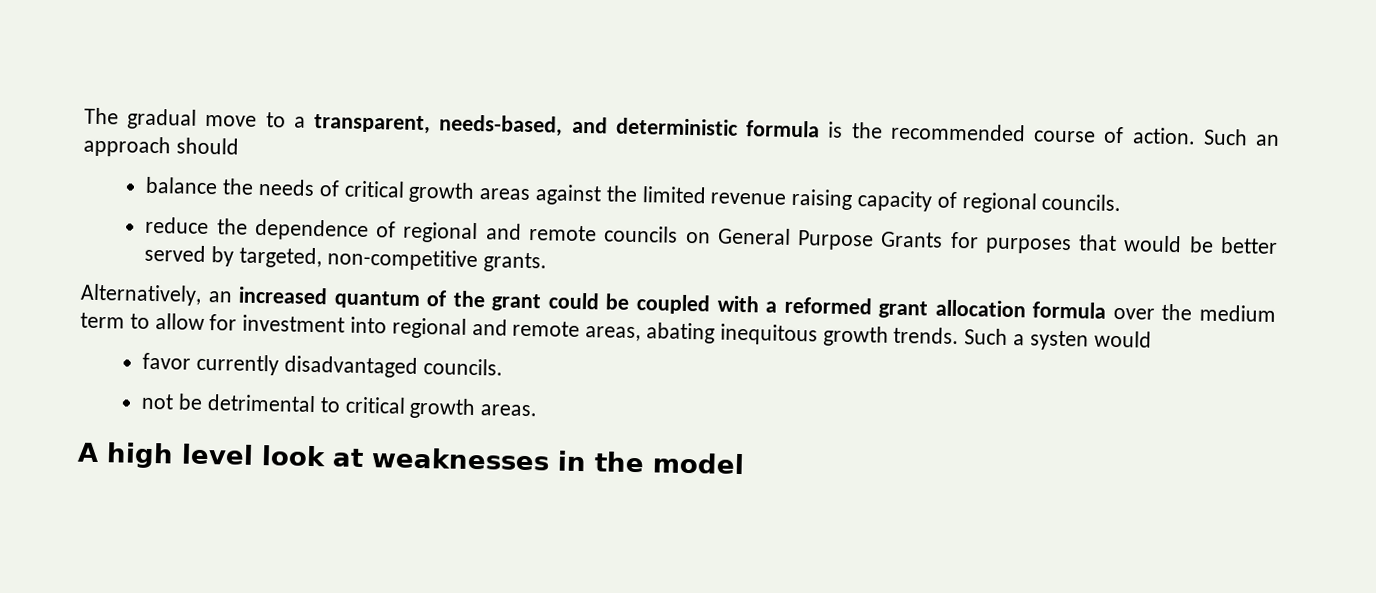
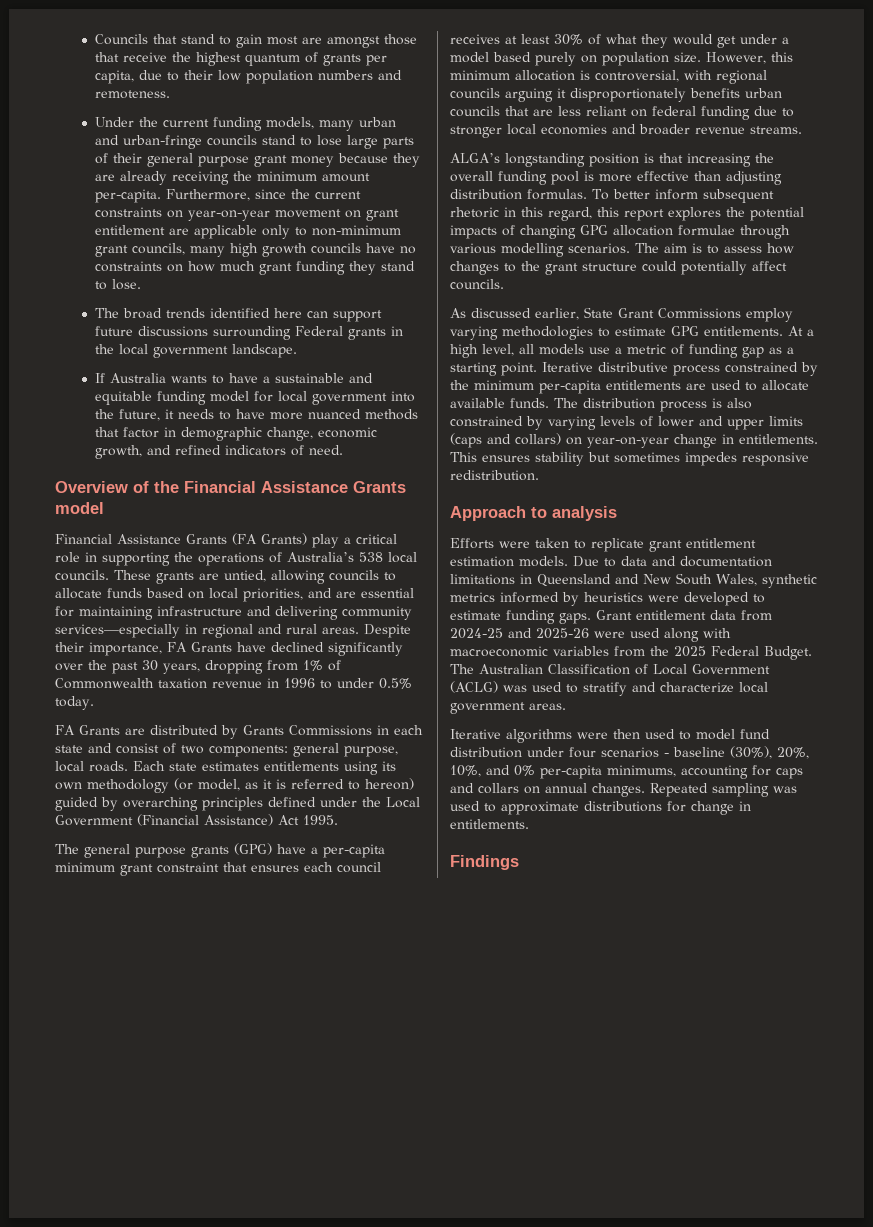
- The gradual move to a transparent, needs-based, and deterministic formula is the recommended course of action. Such an approach should
- balance the needs of critical growth areas against the limited revenue raising capacity of regional councils.
- reduce the dependence of regional and remote councils on General Purpose Grants for purposes that would be better served by targeted, non-competitive grants.
- Alternatively, an increased quantum of the grant could be coupled with a reformed grant allocation formula over the medium term to allow for investment into regional and remote areas, abating inequitous growth trends. Such a systen would
- favor currently disadvantaged councils.
- not be detrimental to critical growth areas.
- A high level look at weaknesses in the model
+ Councils that stand to gain most are amongst those that receive the highest quantum of grants per capita, due to their low population numbers and remoteness.
+ Under the current funding models, many urban and urban-fringe councils stand to lose large parts of their general purpose grant money because they are already receiving the minimum amount per-capita. Furthermore, since the current constraints on year-on-year movement on grant entitlement are applicable only to non-minimum grant councils, many high growth councils have no constraints on how much grant funding they stand to lose.
+ The broad trends identified here can support future discussions surrounding Federal grants in the local government landscape.
+ If Australia wants to have a sustainable and equitable funding model for local government into the future, it needs to have more nuanced methods that factor in demographic change, economic growth, and refined indicators of need.
+ Overview of the Financial Assistance Grants model
+ Financial Assistance Grants (FA Grants) play a critical role in supporting the operations of Australia’s 538 local councils. These grants are untied, allowing councils to allocate funds based on local priorities, and are essential for maintaining infrastructure and delivering community services—especially in regional and rural areas. Despite their importance, FA Grants have declined significantly over the past 30 years, dropping from 1% of Commonwealth taxation revenue in 1996 to under 0.5% today.
+ FA Grants are distributed by Grants Commissions in each state and consist of two components: general purpose, local roads. Each state estimates entitlements using its own methodology (or model, as it is referred to hereon) guided by overarching principles defined under the Local Government (Financial Assistance) Act 1995.
+ The general purpose grants (GPG) have a per-capita minimum grant constraint that ensures each council receives at least 30% of what they would get under a model based purely on population size. However, this minimum allocation is controversial, with regional councils arguing it disproportionately benefits urban councils that are less reliant on federal funding due to stronger local economies and broader revenue streams.
+ ALGA’s longstanding position is that increasing the overall funding pool is more effective than adjusting distribution formulas. To better inform subsequent rhetoric in this regard, this report explores the potential impacts of changing GPG allocation formulae through various modelling scenarios. The aim is to assess how changes to the grant structure could potentially affect councils.
+ As discussed earlier, State Grant Commissions employ varying methodologies to estimate GPG entitlements. At a high level, all models use a metric of funding gap as a starting point. Iterative distributive process constrained by the minimum per-capita entitlements are used to allocate available funds. The distribution process is also constrained by varying levels of lower and upper limits (caps and collars) on year-on-year change in entitlements. This ensures stability but sometimes impedes responsive redistribution.
+ Approach to analysis
+ Efforts were taken to replicate grant entitlement estimation models. Due to data and documentation limitations in Queensland and New South Wales, synthetic metrics informed by heuristics were developed to estimate funding gaps. Grant entitlement data from 2024-25 and 2025-26 were used along with macroeconomic variables from the 2025 Federal Budget. The Australian Classification of Local Government (ACLG) was used to stratify and characterize local government areas.
+ Iterative algorithms were then used to model fund distribution under four scenarios - baseline (30%), 20%, 10%, and 0% per-capita minimums, accounting for caps and collars on annual changes. Repeated sampling was used to approximate distributions for change in entitlements.
+ Findings

